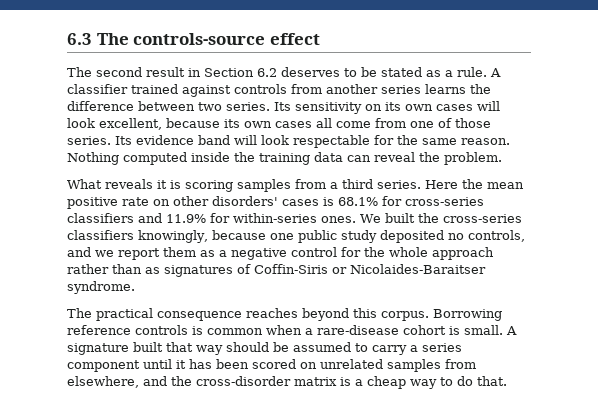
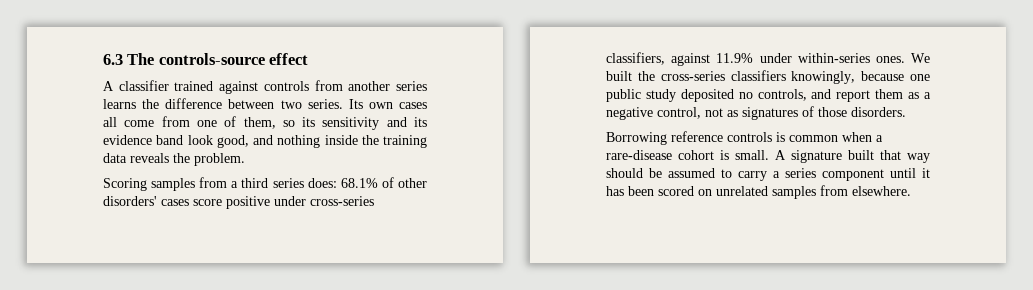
- The second result in Section 6.2 deserves to be stated as a rule.
- Its sensitivity on its own cases will look excellent, because its own cases all come from one of those series. Its evidence band will look respectable for the same reason. Nothing computed inside the training data can reveal the problem.
+ Its own cases all come from one of them, so its sensitivity and its evidence band look good, and nothing inside the training data reveals the problem.
- What reveals it is scoring samples from a third series. Here the mean positive rate on other disorders' cases is 68.1% for cross-series classifiers and 11.9% for within-series ones.
+ Scoring samples from a third series does: 68.1% of other disorders' cases score positive under cross-series classifiers, against 11.9% under within-series ones.
- We built the cross-series classifiers knowingly, because one public study deposited no controls, and we report them as a negative control for the whole approach rather than as signatures of Coffin-Siris or Nicolaides-Baraitser syndrome.
- The practical consequence reaches beyond this corpus. Borrowing reference controls is common when a rare-disease cohort is small.
+ We built the cross-series classifiers knowingly, because one public study deposited no controls, and report them as a negative control, not as signatures of those disorders.
+ Borrowing reference controls is common when a rare-disease cohort is small.
- A signature built that way should be assumed to carry a series component until it has been scored on unrelated samples from elsewhere, and the cross-disorder matrix is a cheap way to do that.
+ A signature built that way should be assumed to carry a series component until it has been scored on unrelated samples from elsewhere.

